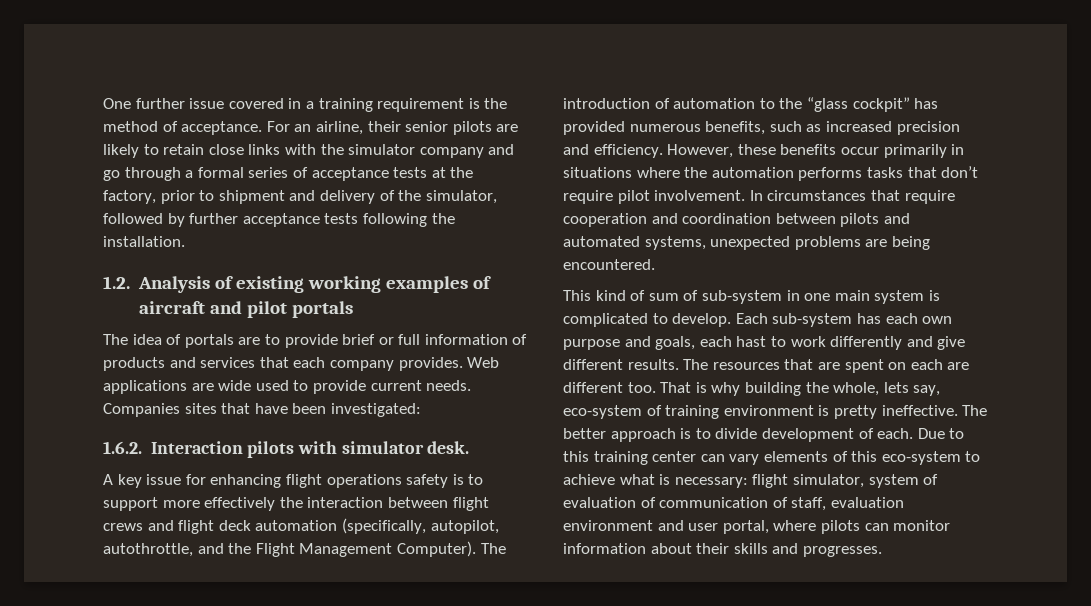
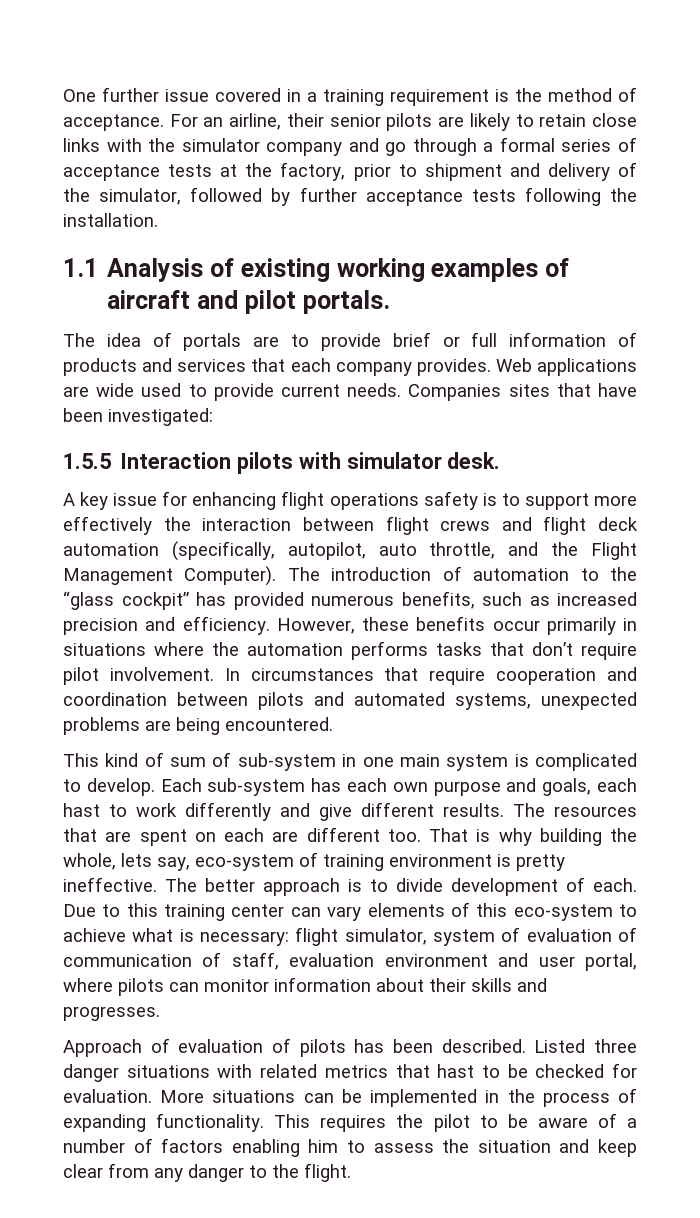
- 1.2. Analysis of existing working examples of aircraft and pilot portals
+ 1.1 Analysis of existing working examples of aircraft and pilot portals.
- 1.6.2. Interaction pilots with simulator desk.
+ 1.5.5 Interaction pilots with simulator desk.
- A key issue for enhancing flight operations safety is to support more effectively the interaction between flight crews and flight deck automation (specifically, autopilot, autothrottle, and the Flight Management Computer).
+ A key issue for enhancing flight operations safety is to support more effectively the interaction between flight crews and flight deck automation (specifically, autopilot, auto throttle, and the Flight Management Computer).
+ Approach of evaluation of pilots has been described. Listed three danger situations with related metrics that hast to be checked for evaluation. More situations can be implemented in the process of expanding functionality. This requires the pilot to be aware of a number of factors enabling him to assess the situation and keep clear from any danger to the flight.

